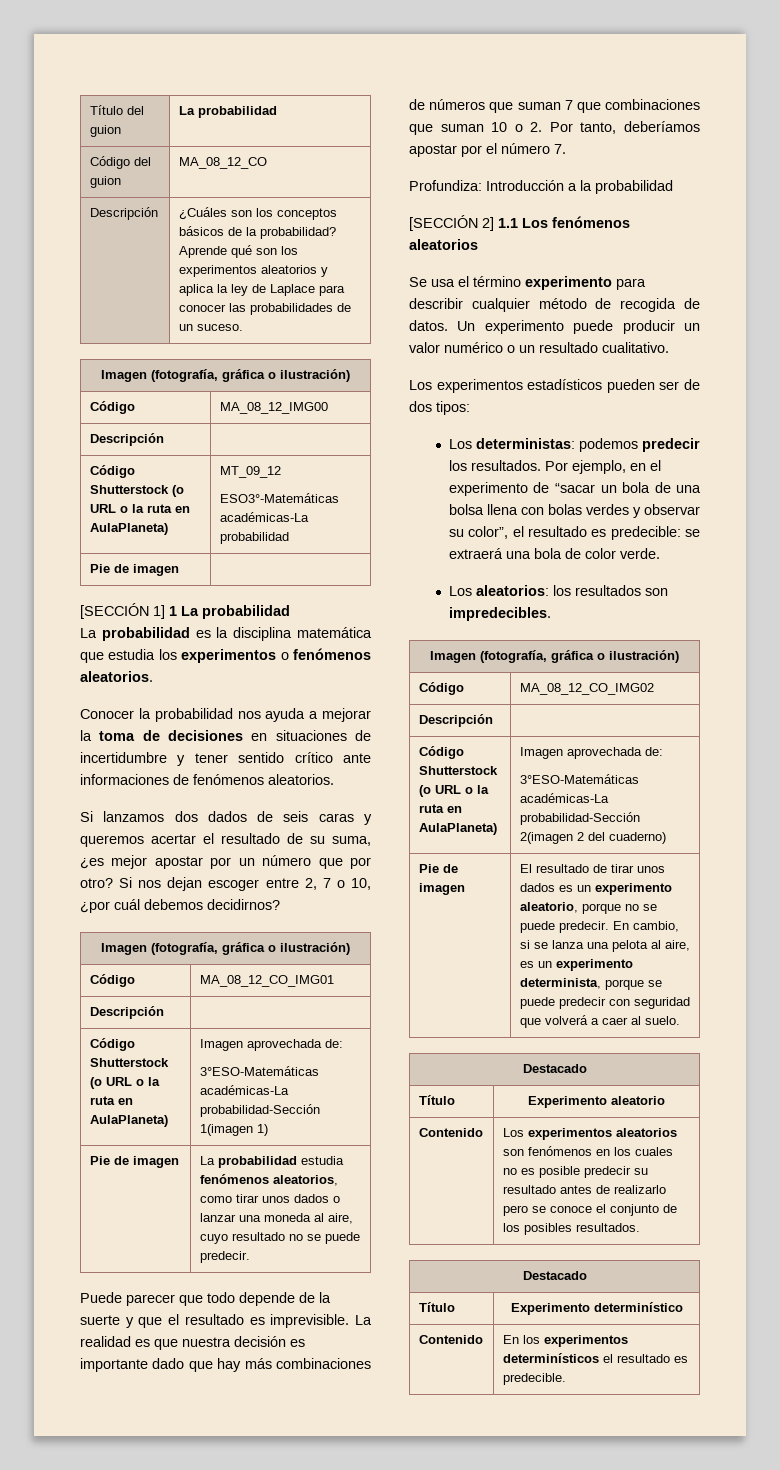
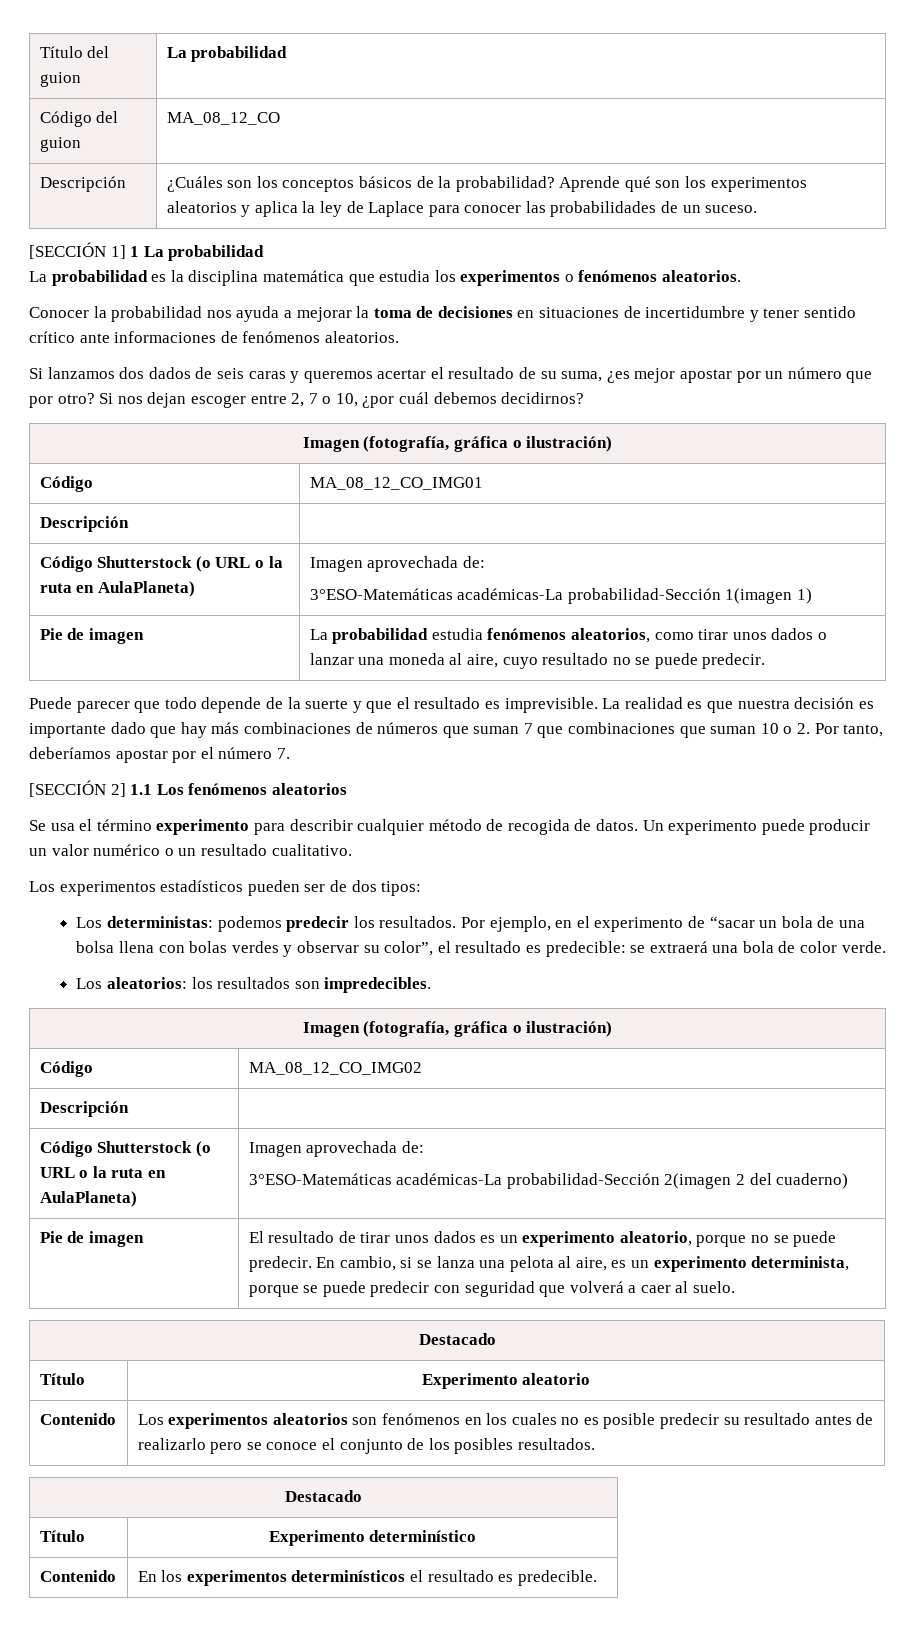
  Descripción | ¿Cuáles son los conceptos básicos de la probabilidad? Aprende qué son los experimentos aleatorios y aplica la ley de Laplace para conocer las probabilidades de un suceso.
- Imagen (fotografía, gráfica o ilustración)
- Código | MA_08_12_IMG00
- Descripción |
- Código Shutterstock (o URL o la ruta en AulaPlaneta) | MT_09_12
- ESO3°-Matemáticas académicas-La probabilidad
- Pie de imagen |
- Profundiza: Introducción a la probabilidad

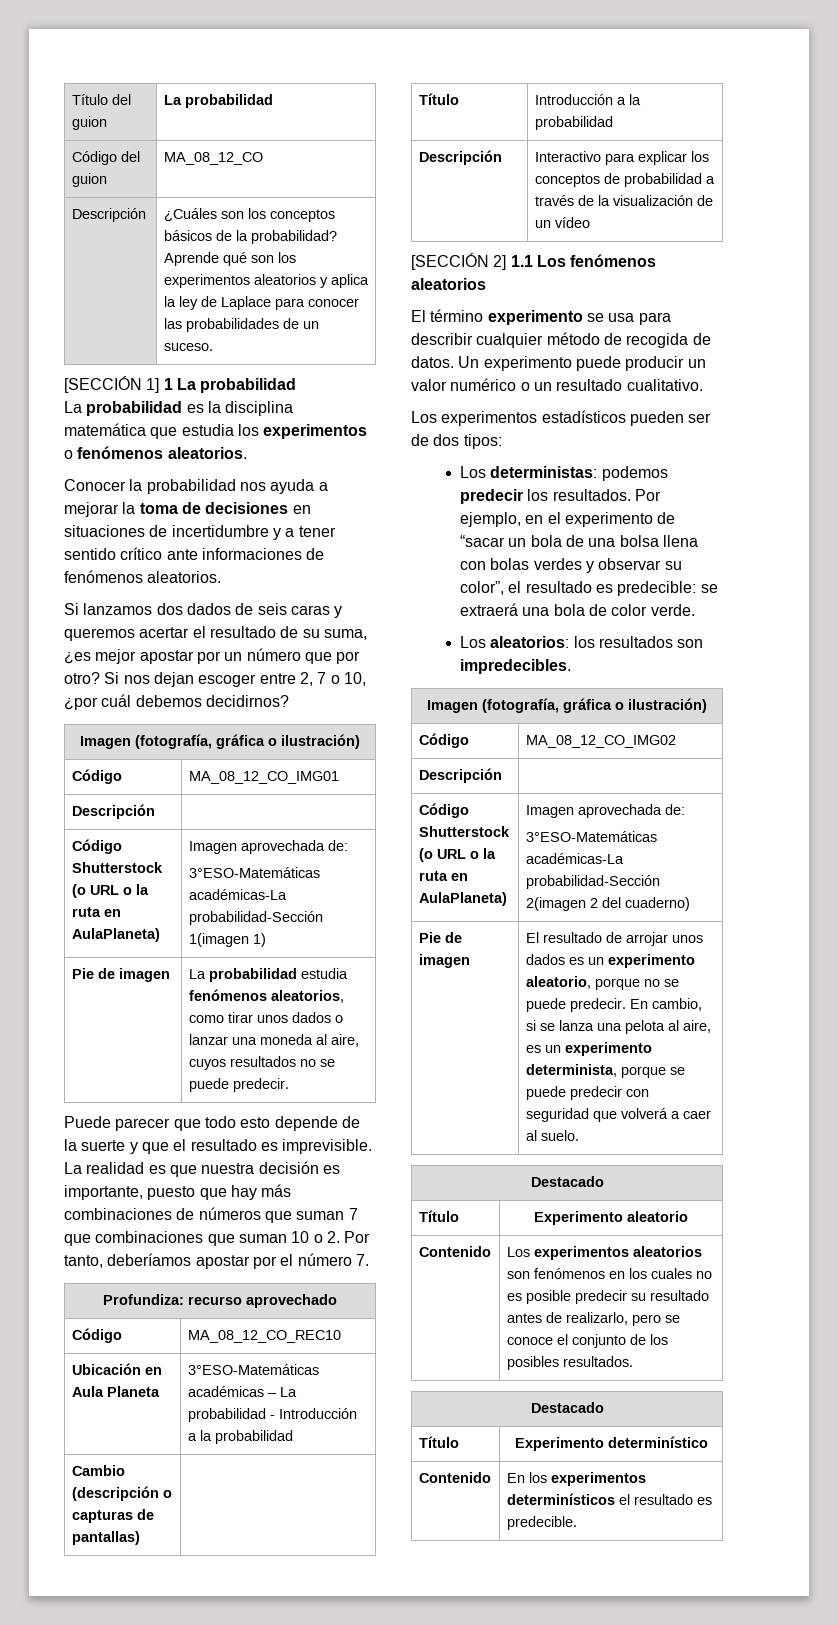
- Conocer la probabilidad nos ayuda a mejorar la toma de decisiones en situaciones de incertidumbre y tener sentido crítico ante informaciones de fenómenos aleatorios.
+ Conocer la probabilidad nos ayuda a mejorar la toma de decisiones en situaciones de incertidumbre y a tener sentido crítico ante informaciones de fenómenos aleatorios.
- Pie de imagen | La probabilidad estudia fenómenos aleatorios, como tirar unos dados o lanzar una moneda al aire, cuyo resultado no se puede predecir.
+ Pie de imagen | La probabilidad estudia fenómenos aleatorios, como tirar unos dados o lanzar una moneda al aire, cuyos resultados no se puede predecir.
- Puede parecer que todo depende de la suerte y que el resultado es imprevisible.
+ Puede parecer que todo esto depende de la suerte y que el resultado es imprevisible.
- La realidad es que nuestra decisión es importante dado que hay más combinaciones de números que suman 7 que combinaciones que suman 10 o 2. Por tanto, deberíamos apostar por el número 7.
+ La realidad es que nuestra decisión es importante, puesto que hay más combinaciones de números que suman 7 que combinaciones que suman 10 o 2. Por tanto, deberíamos apostar por el número 7.
+ Profundiza: recurso aprovechado
+ Código | MA_08_12_CO_REC10
+ Ubicación en Aula Planeta | 3°ESO-Matemáticas académicas – La probabilidad - Introducción a la probabilidad
+ Cambio (descripción o capturas de pantallas) |
+ Título | Introducción a la probabilidad
+ Descripción | Interactivo para explicar los conceptos de probabilidad a través de la visualización de un vídeo
- Se usa el término experimento para describir cualquier método de recogida de datos.
+ El término experimento se usa para describir cualquier método de recogida de datos.
- El resultado de tirar unos dados es un experimento aleatorio, porque no se puede predecir.
+ El resultado de arrojar unos dados es un experimento aleatorio, porque no se puede predecir.
- Contenido | Los experimentos aleatorios son fenómenos en los cuales no es posible predecir su resultado antes de realizarlo pero se conoce el conjunto de los posibles resultados.
+ Contenido | Los experimentos aleatorios son fenómenos en los cuales no es posible predecir su resultado antes de realizarlo, pero se conoce el conjunto de los posibles resultados.

